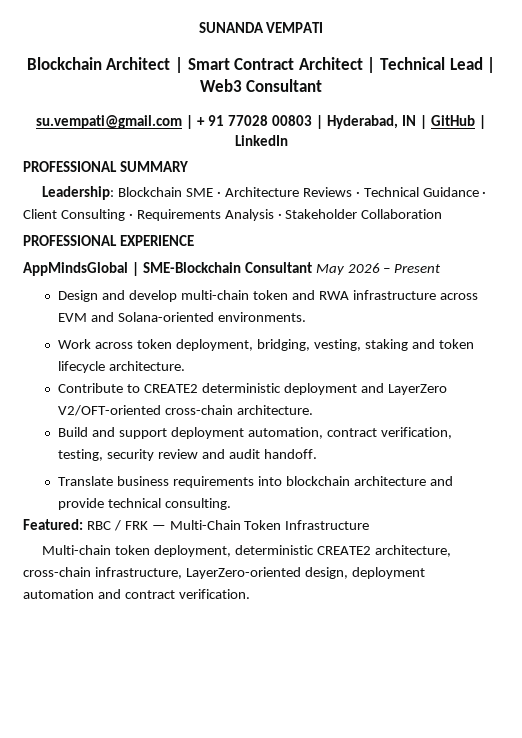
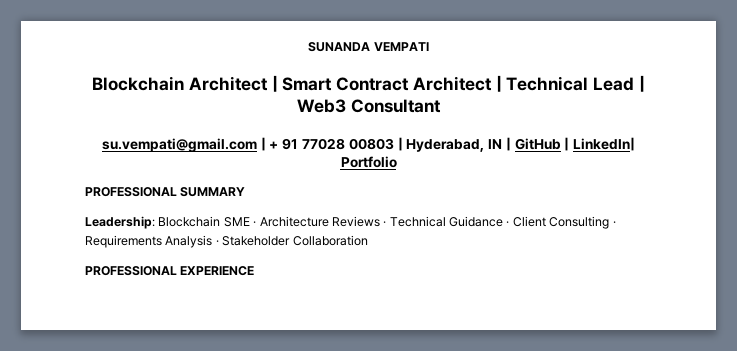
- su.vempati@gmail.com | + 91 77028 00803 | Hyderabad, IN | GitHub | LinkedIn
+ su.vempati@gmail.com | + 91 77028 00803 | Hyderabad, IN | GitHub | LinkedIn| Portfolio
- AppMindsGlobal | SME-Blockchain Consultant May 2026 – Present
- Design and develop multi-chain token and RWA infrastructure across EVM and Solana-oriented environments.
- Work across token deployment, bridging, vesting, staking and token lifecycle architecture.
- Contribute to CREATE2 deterministic deployment and LayerZero V2/OFT-oriented cross-chain architecture.
- Build and support deployment automation, contract verification, testing, security review and audit handoff.
- Translate business requirements into blockchain architecture and provide technical consulting.
- Featured: RBC / FRK — Multi-Chain Token Infrastructure
- Multi-chain token deployment, deterministic CREATE2 architecture, cross-chain infrastructure, LayerZero-oriented design, deployment automation and contract verification.

